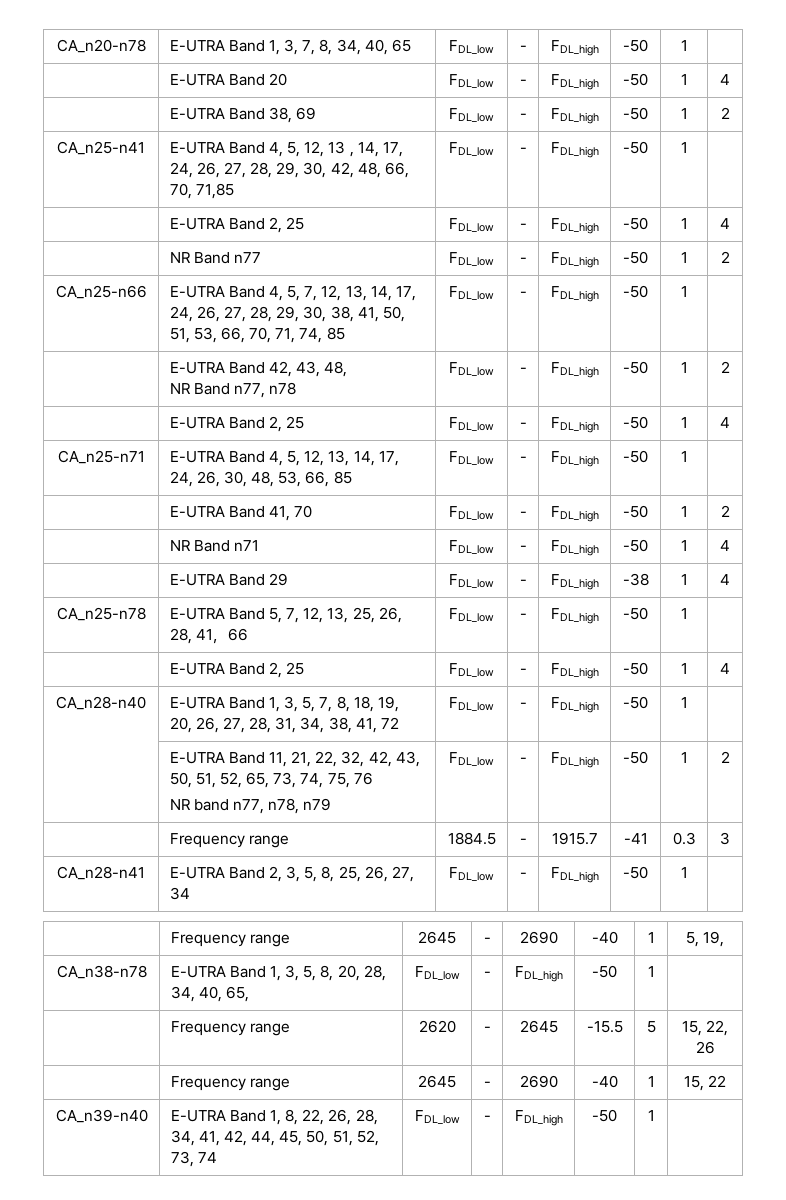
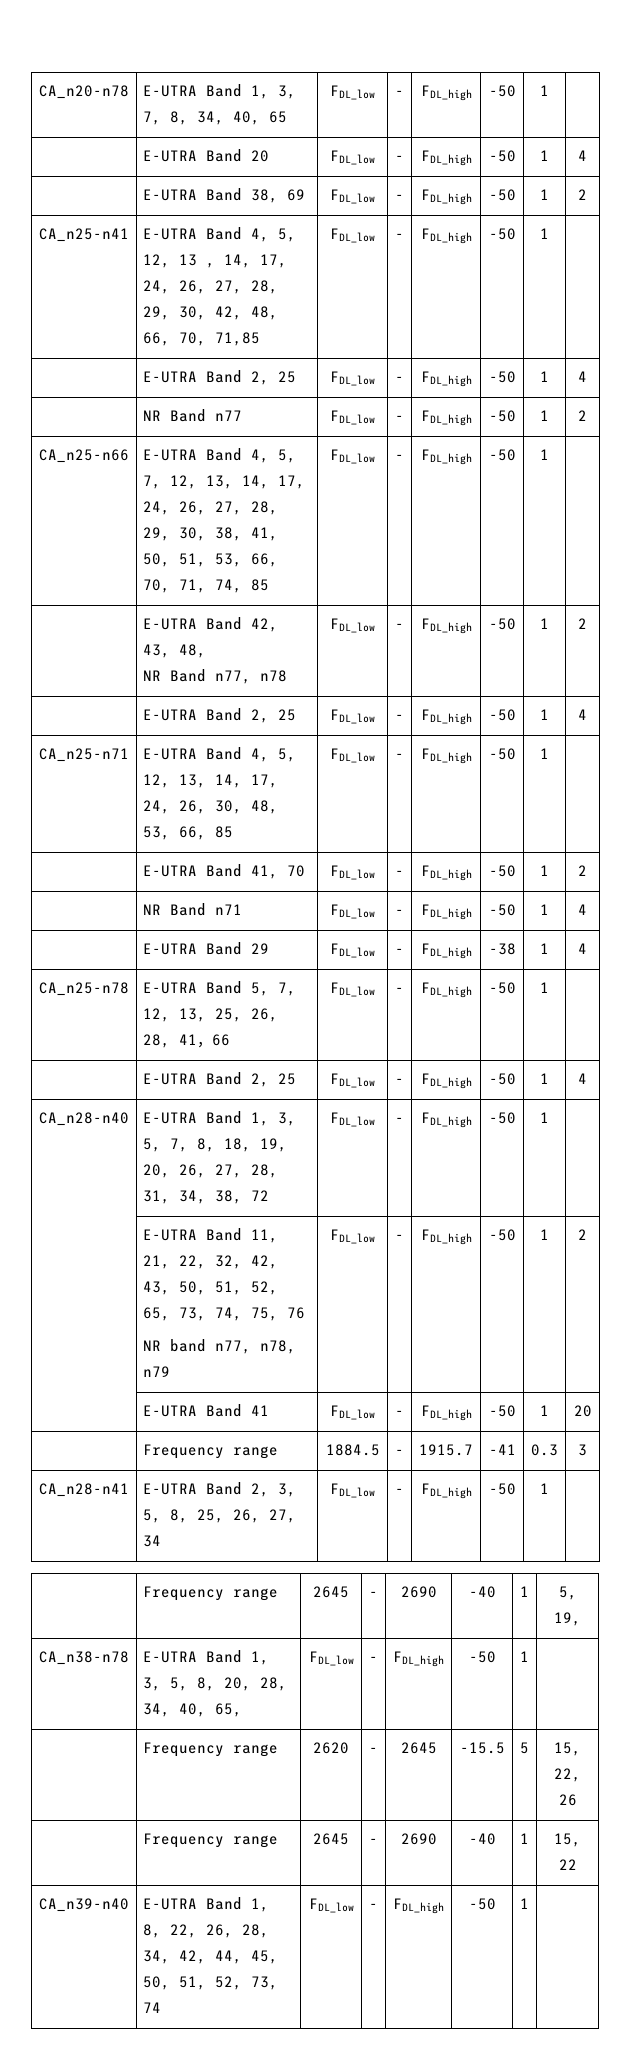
- CA_n28-n40 | E-UTRA Band 1, 3, 5, 7, 8, 18, 19, 20, 26, 27, 28, 31, 34, 38, 41, 72 | FDL_low | - | FDL_high | -50 | 1 |
+ CA_n28-n40 | E-UTRA Band 1, 3, 5, 7, 8, 18, 19, 20, 26, 27, 28, 31, 34, 38, 72 | FDL_low | - | FDL_high | -50 | 1 |
+ | E-UTRA Band 41 | FDL_low | - | FDL_high | -50 | 1 | 20
- CA_n39-n40 | E-UTRA Band 1, 8, 22, 26, 28, 34, 41, 42, 44, 45, 50, 51, 52, 73, 74 | FDL_low | - | FDL_high | -50 | 1 |
+ CA_n39-n40 | E-UTRA Band 1, 8, 22, 26, 28, 34, 42, 44, 45, 50, 51, 52, 73, 74 | FDL_low | - | FDL_high | -50 | 1 |

